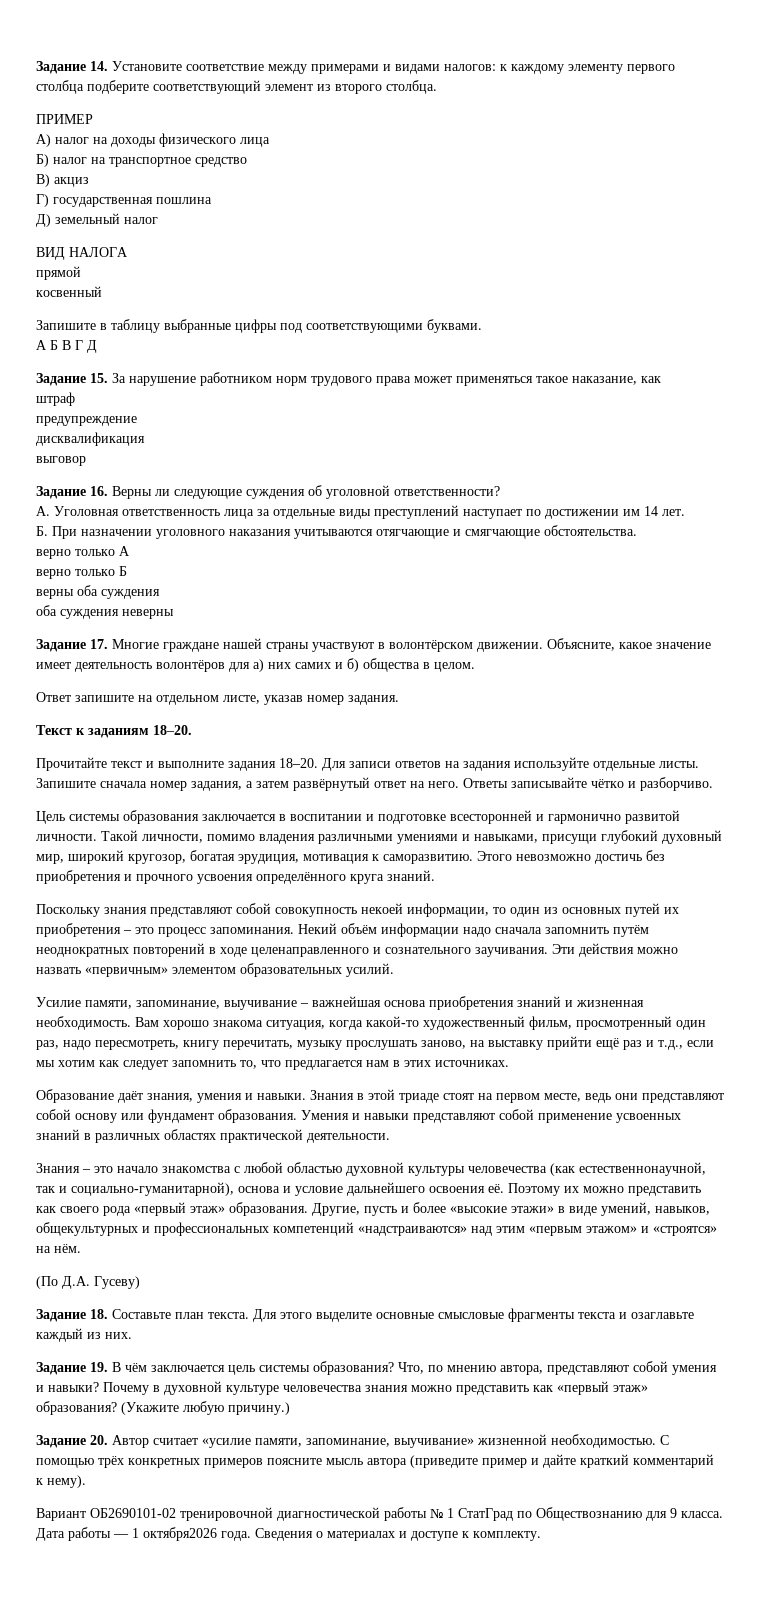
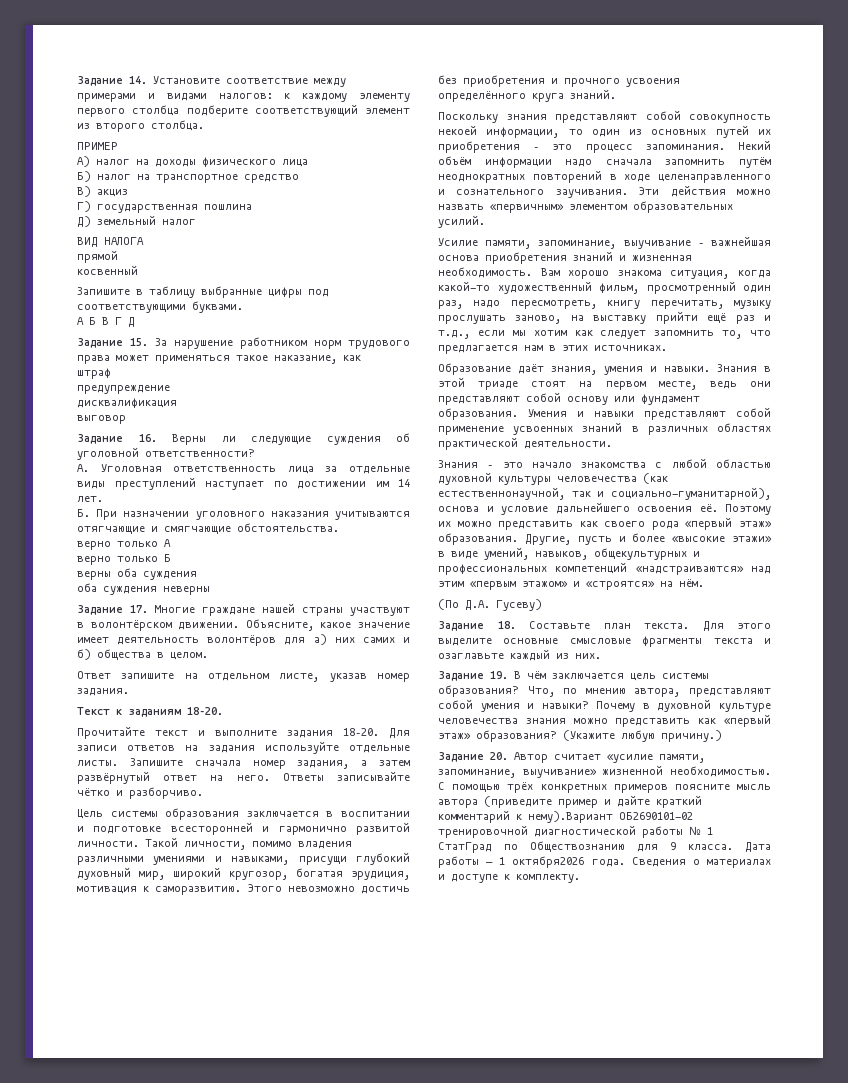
- С помощью трёх конкретных примеров поясните мысль автора (приведите пример и дайте краткий комментарий к нему).
- Вариант ОБ2690101-02 тренировочной диагностической работы № 1 СтатГрад по Обществознанию для 9 класса.
+ С помощью трёх конкретных примеров поясните мысль автора (приведите пример и дайте краткий комментарий к нему).Вариант ОБ2690101-02 тренировочной диагностической работы № 1 СтатГрад по Обществознанию для 9 класса.

